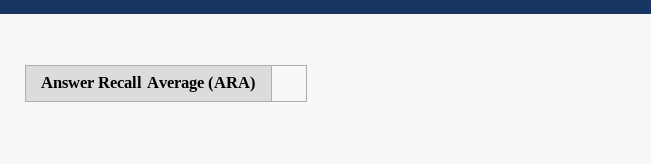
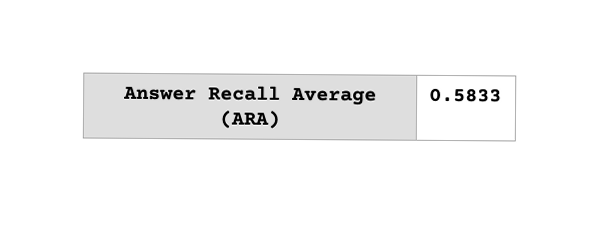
- Answer Recall Average (ARA) |
+ Answer Recall Average (ARA) | 0.5833

